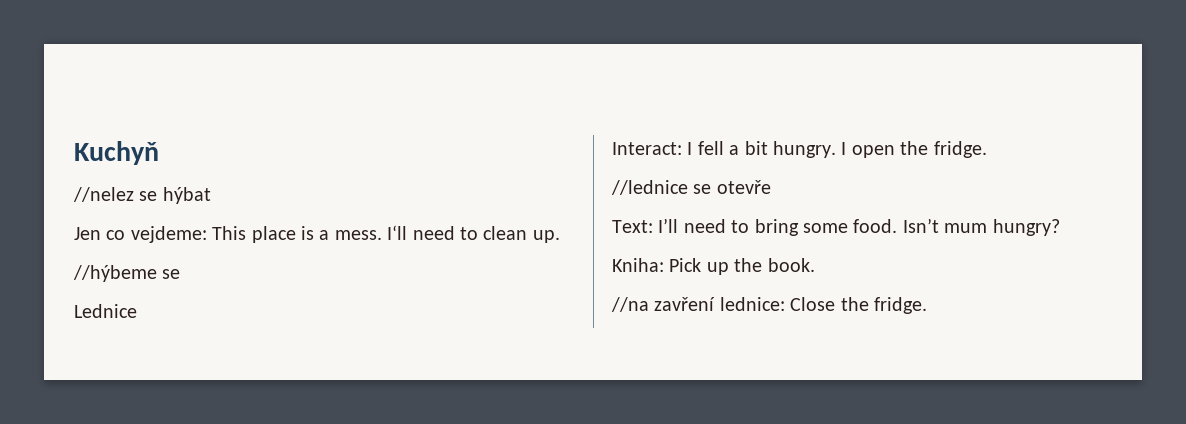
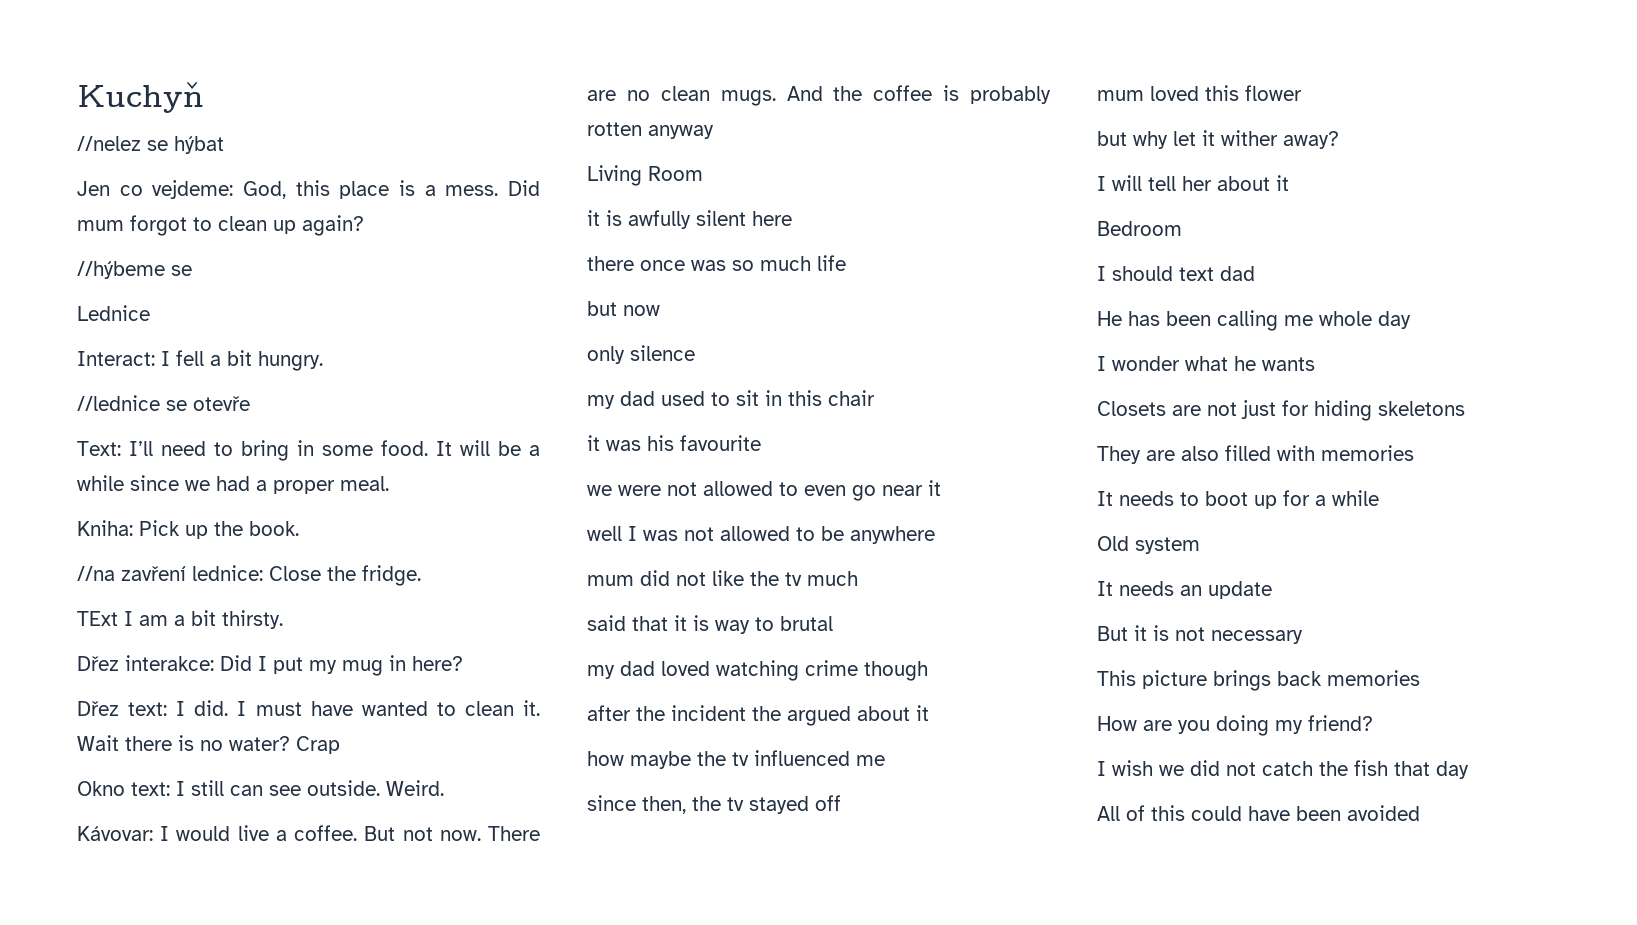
- Jen co vejdeme: This place is a mess.
+ Jen co vejdeme: God, this place is a mess.
- I‘ll need to clean up.
+ Did mum forgot to clean up again?
- I open the fridge.
- Text: I’ll need to bring some food.
+ Text: I’ll need to bring in some food.
- Isn’t mum hungry?
+ It will be a while since we had a proper meal.
+ TExt I am a bit thirsty.
+ Dřez interakce: Did I put my mug in here?
+ Dřez text: I did. I must have wanted to clean it. Wait there is no water? Crap
+ Okno text: I still can see outside. Weird.
+ Kávovar: I would live a coffee. But not now. There are no clean mugs. And the coffee is probably rotten anyway
+ Living Room
+ it is awfully silent here
+ there once was so much life
+ but now
+ only silence
+ my dad used to sit in this chair
+ it was his favourite
+ we were not allowed to even go near it
+ well I was not allowed to be anywhere
+ mum did not like the tv much
+ said that it is way to brutal
+ my dad loved watching crime though
+ after the incident the argued about it
+ how maybe the tv influenced me
+ since then, the tv stayed off
+ mum loved this flower
+ but why let it wither away?
+ I will tell her about it
+ Bedroom
+ I should text dad
+ He has been calling me whole day
+ I wonder what he wants
+ Closets are not just for hiding skeletons
+ They are also filled with memories
+ It needs to boot up for a while
+ Old system
+ It needs an update
+ But it is not necessary
+ This picture brings back memories
+ How are you doing my friend?
+ I wish we did not catch the fish that day
+ All of this could have been avoided

